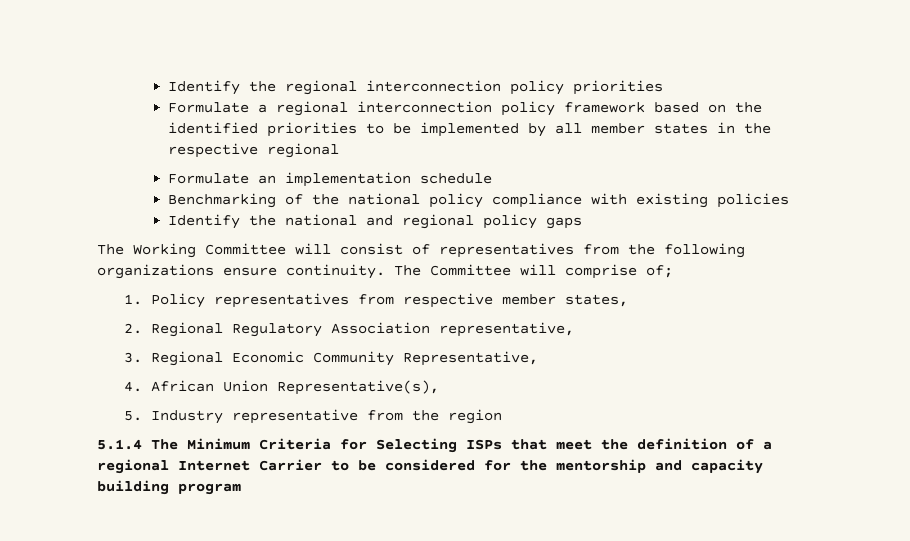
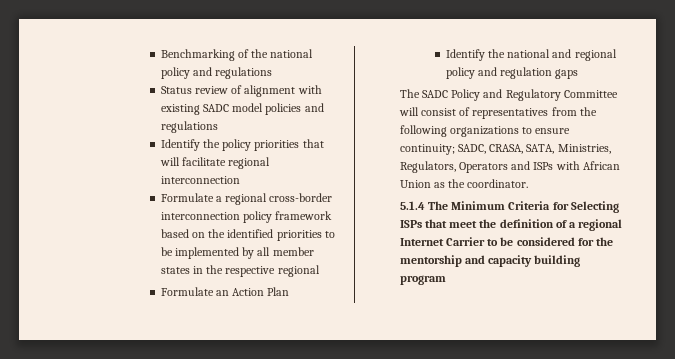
- Identify the regional interconnection policy priorities
+ Benchmarking of the national policy and regulations
+ Status review of alignment with existing SADC model policies and regulations
+ Identify the policy priorities that will facilitate regional interconnection
- Formulate a regional interconnection policy framework based on the identified priorities to be implemented by all member states in the respective regional
+ Formulate a regional cross-border interconnection policy framework based on the identified priorities to be implemented by all member states in the respective regional
- Formulate an implementation schedule
- Benchmarking of the national policy compliance with existing policies
+ Formulate an Action Plan
- Identify the national and regional policy gaps
+ Identify the national and regional policy and regulation gaps
- The Working Committee will consist of representatives from the following organizations ensure continuity. The Committee will comprise of;
- 1. Policy representatives from respective member states,
- 2. Regional Regulatory Association representative,
- 3. Regional Economic Community Representative,
- 4. African Union Representative(s),
- 5. Industry representative from the region
+ The SADC Policy and Regulatory Committee will consist of representatives from the following organizations to ensure continuity; SADC, CRASA, SATA, Ministries, Regulators, Operators and ISPs with African Union as the coordinator.

